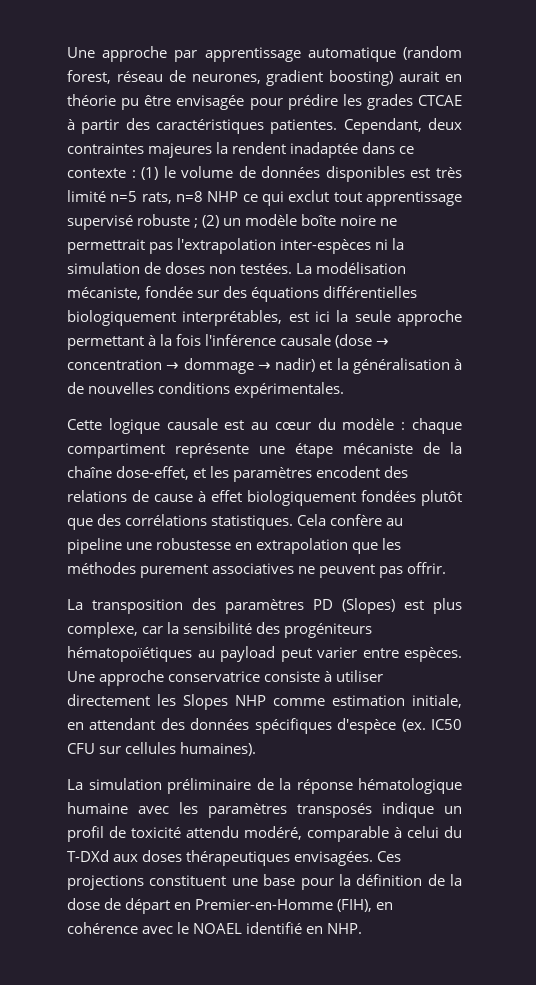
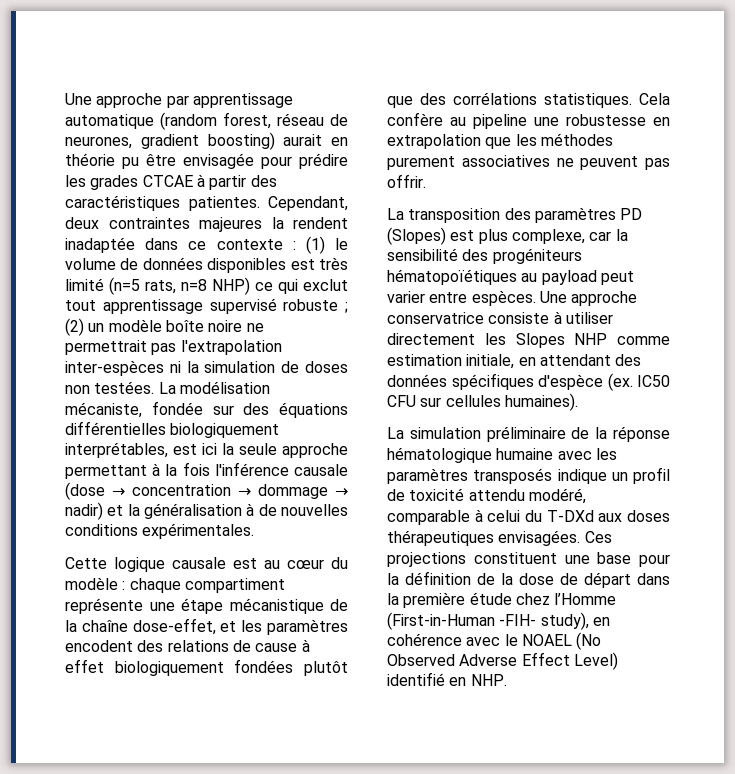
- Cependant, deux contraintes majeures la rendent inadaptée dans ce contexte : (1) le volume de données disponibles est très limité n=5 rats, n=8 NHP ce qui exclut tout apprentissage supervisé robuste ; (2) un modèle boîte noire ne permettrait pas l'extrapolation inter-espèces ni la simulation de doses non testées.
+ Cependant, deux contraintes majeures la rendent inadaptée dans ce contexte : (1) le volume de données disponibles est très limité (n=5 rats, n=8 NHP) ce qui exclut tout apprentissage supervisé robuste ; (2) un modèle boîte noire ne permettrait pas l'extrapolation inter-espèces ni la simulation de doses non testées.
- Cette logique causale est au cœur du modèle : chaque compartiment représente une étape mécaniste de la chaîne dose-effet, et les paramètres encodent des relations de cause à effet biologiquement fondées plutôt que des corrélations statistiques.
+ Cette logique causale est au cœur du modèle : chaque compartiment représente une étape mécanistique de la chaîne dose-effet, et les paramètres encodent des relations de cause à effet biologiquement fondées plutôt que des corrélations statistiques.
- Ces projections constituent une base pour la définition de la dose de départ en Premier-en-Homme (FIH), en cohérence avec le NOAEL identifié en NHP.
+ Ces projections constituent une base pour la définition de la dose de départ dans la première étude chez l’Homme (First-in-Human -FIH- study), en cohérence avec le NOAEL (No Observed Adverse Effect Level) identifié en NHP.

